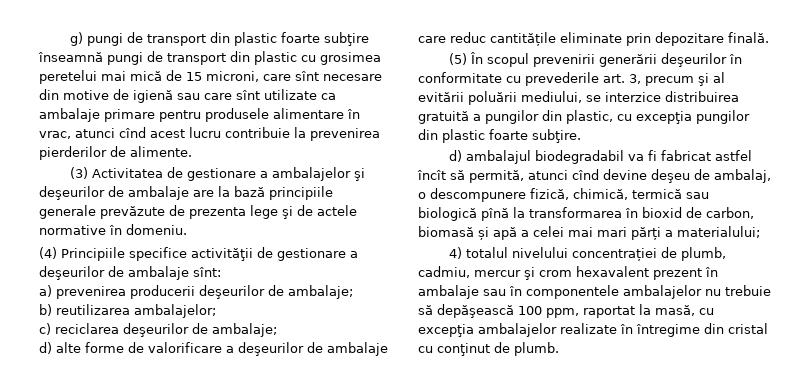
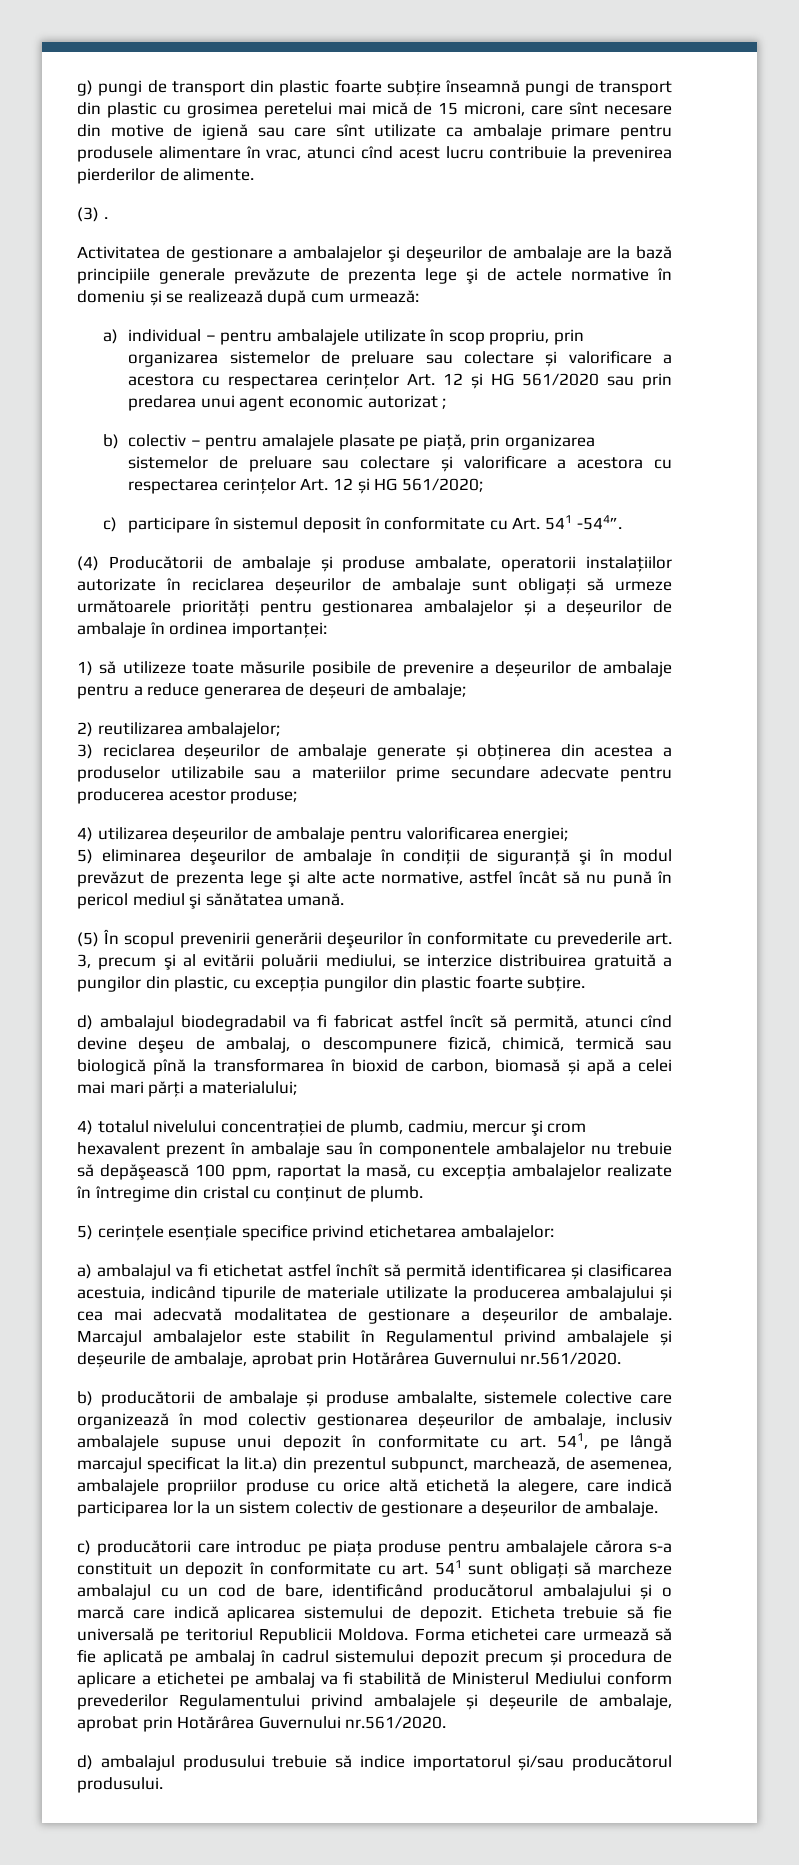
- (3) Activitatea de gestionare a ambalajelor şi deşeurilor de ambalaje are la bază principiile generale prevăzute de prezenta lege şi de actele normative în domeniu.
- (4) Principiile specifice activităţii de gestionare a deşeurilor de ambalaje sînt:
- a) prevenirea producerii deşeurilor de ambalaje;
- b) reutilizarea ambalajelor;
- c) reciclarea deşeurilor de ambalaje;
- d) alte forme de valorificare a deşeurilor de ambalaje care reduc cantitățile eliminate prin depozitare finală.
+ (3) .
+ Activitatea de gestionare a ambalajelor şi deşeurilor de ambalaje are la bază principiile generale prevăzute de prezenta lege şi de actele normative în domeniu și se realizează după cum urmează:
+ a) individual – pentru ambalajele utilizate în scop propriu, prin organizarea sistemelor de preluare sau colectare și valorificare a acestora cu respectarea cerințelor Art. 12 și HG 561/2020 sau prin predarea unui agent economic autorizat ;
+ b) colectiv – pentru amalajele plasate pe piață, prin organizarea sistemelor de preluare sau colectare și valorificare a acestora cu respectarea cerințelor Art. 12 și HG 561/2020;
+ c) participare în sistemul deposit în conformitate cu Art. 541 -544”.
+ (4) Producătorii de ambalaje și produse ambalate, operatorii instalațiilor autorizate în reciclarea deșeurilor de ambalaje sunt obligați să urmeze următoarele priorități pentru gestionarea ambalajelor și a deșeurilor de ambalaje în ordinea importanței:
+ 1) să utilizeze toate măsurile posibile de prevenire a deșeurilor de ambalaje pentru a reduce generarea de deșeuri de ambalaje;
+ 2) reutilizarea ambalajelor;
+ 3) reciclarea deșeurilor de ambalaje generate și obținerea din acestea a produselor utilizabile sau a materiilor prime secundare adecvate pentru producerea acestor produse;
+ 4) utilizarea deșeurilor de ambalaje pentru valorificarea energiei;
+ 5) eliminarea deşeurilor de ambalaje în condiţii de siguranţă şi în modul prevăzut de prezenta lege şi alte acte normative, astfel încât să nu pună în pericol mediul şi sănătatea umană.
+ 5) cerinţele esenţiale specifice privind etichetarea ambalajelor:
+ a) ambalajul va fi etichetat astfel închît să permită identificarea și clasificarea acestuia, indicând tipurile de materiale utilizate la producerea ambalajului și cea mai adecvată modalitatea de gestionare a deșeurilor de ambalaje. Marcajul ambalajelor este stabilit în Regulamentul privind ambalajele și deșeurile de ambalaje, aprobat prin Hotărârea Guvernului nr.561/2020.
+ b) producătorii de ambalaje și produse ambalalte, sistemele colective care organizează în mod colectiv gestionarea deșeurilor de ambalaje, inclusiv ambalajele supuse unui depozit în conformitate cu art. 541, pe lângă marcajul specificat la lit.a) din prezentul subpunct, marchează, de asemenea, ambalajele propriilor produse cu orice altă etichetă la alegere, care indică participarea lor la un sistem colectiv de gestionare a deșeurilor de ambalaje.
+ c) producătorii care introduc pe piața produse pentru ambalajele cărora s-a constituit un depozit în conformitate cu art. 541 sunt obligați să marcheze ambalajul cu un cod de bare, identificând producătorul ambalajului și o marcă care indică aplicarea sistemului de depozit. Eticheta trebuie să fie universală pe teritoriul Republicii Moldova. Forma etichetei care urmează să fie aplicată pe ambalaj în cadrul sistemului depozit precum și procedura de aplicare a etichetei pe ambalaj va fi stabilită de Ministerul Mediului conform prevederilor Regulamentului privind ambalajele și deșeurile de ambalaje, aprobat prin Hotărârea Guvernului nr.561/2020.
+ d) ambalajul produsului trebuie să indice importatorul și/sau producătorul produsului.

